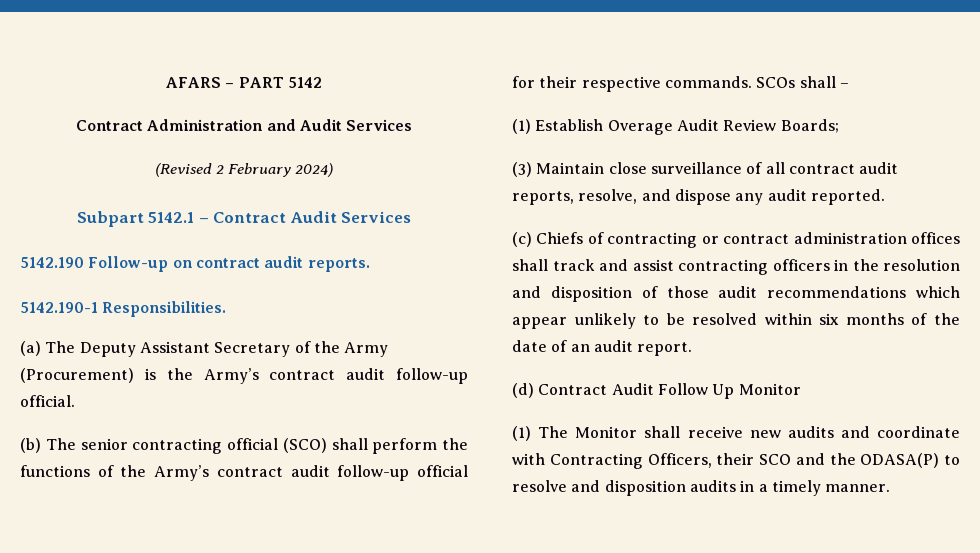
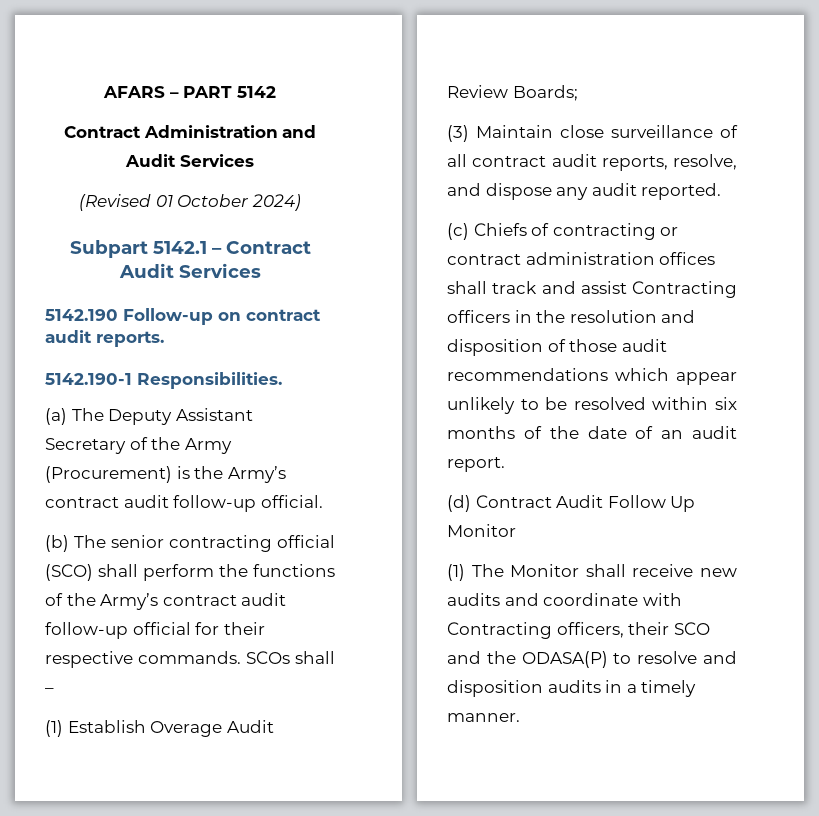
- (Revised 2 February 2024)
+ (Revised 01 October 2024)
- (c) Chiefs of contracting or contract administration offices shall track and assist contracting officers in the resolution and disposition of those audit recommendations which appear unlikely to be resolved within six months of the date of an audit report.
+ (c) Chiefs of contracting or contract administration offices shall track and assist Contracting officers in the resolution and disposition of those audit recommendations which appear unlikely to be resolved within six months of the date of an audit report.
- (1) The Monitor shall receive new audits and coordinate with Contracting Officers, their SCO and the ODASA(P) to resolve and disposition audits in a timely manner.
+ (1) The Monitor shall receive new audits and coordinate with Contracting officers, their SCO and the ODASA(P) to resolve and disposition audits in a timely manner.

